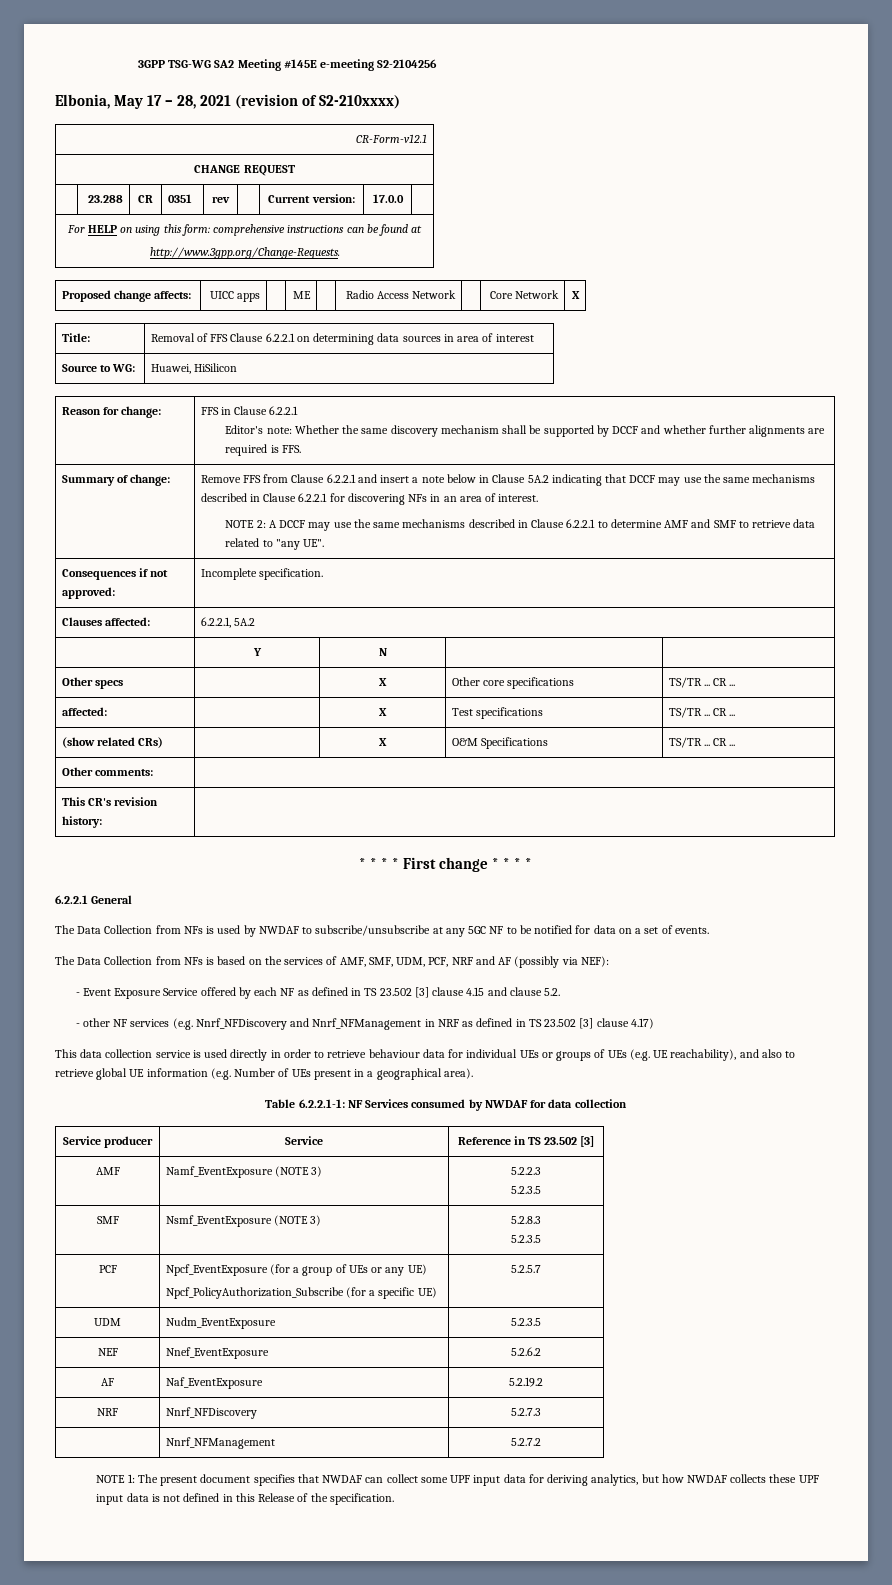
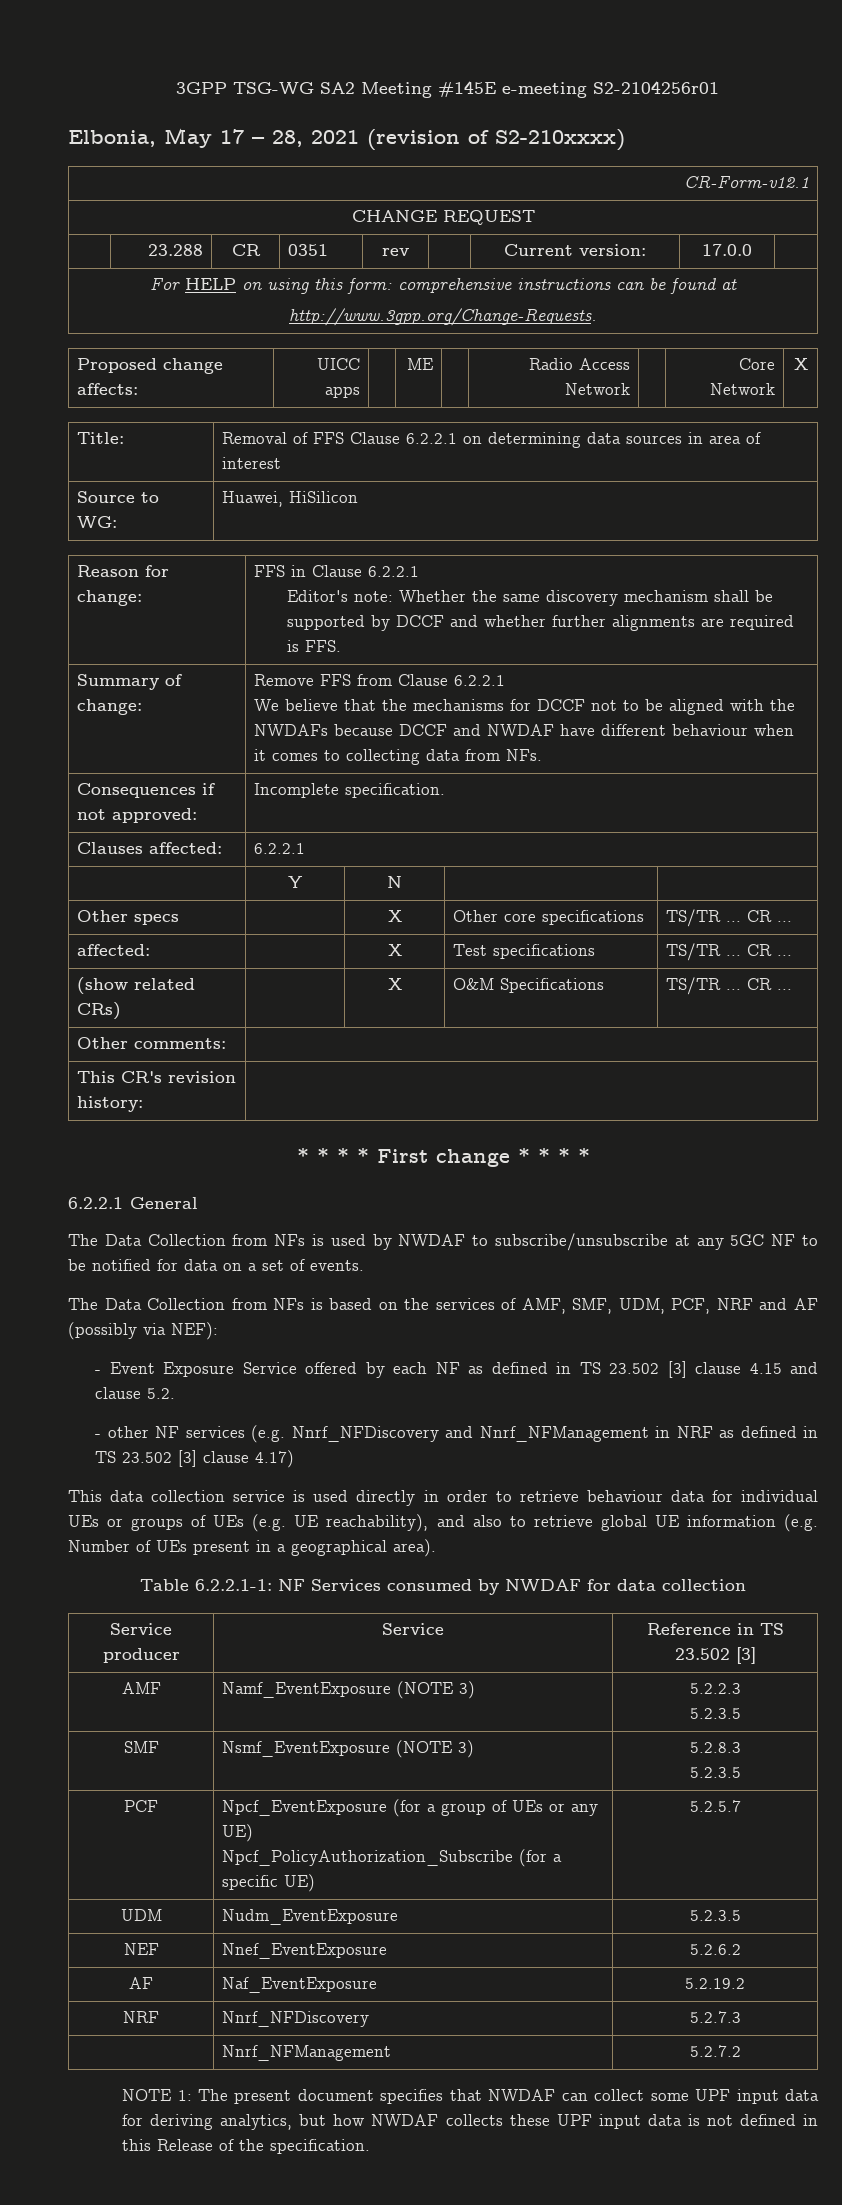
- 3GPP TSG-WG SA2 Meeting #145E e-meeting S2-2104256
+ 3GPP TSG-WG SA2 Meeting #145E e-meeting S2-2104256r01
- Remove FFS from Clause 6.2.2.1 and insert a note below in Clause 5A.2 indicating that DCCF may use the same mechanisms described in Clause 6.2.2.1 for discovering NFs in an area of interest.
- NOTE 2: A DCCF may use the same mechanisms described in Clause 6.2.2.1 to determine AMF and SMF to retrieve data related to "any UE".
+ Remove FFS from Clause 6.2.2.1
+ We believe that the mechanisms for DCCF not to be aligned with the NWDAFs because DCCF and NWDAF have different behaviour when it comes to collecting data from NFs.
- Clauses affected: | 6.2.2.1, 5A.2
+ Clauses affected: | 6.2.2.1

